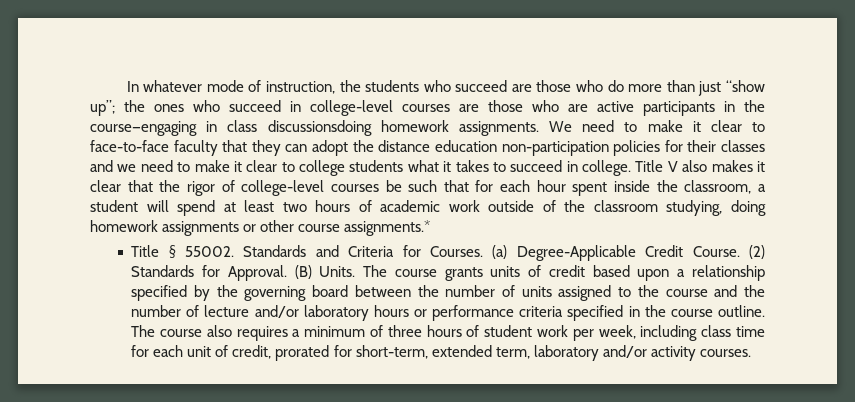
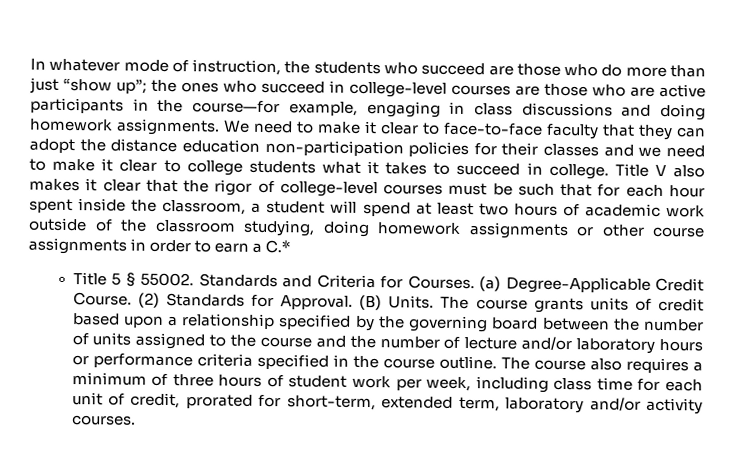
- In whatever mode of instruction, the students who succeed are those who do more than just “show up”; the ones who succeed in college-level courses are those who are active participants in the course—engaging in class discussionsdoing homework assignments.
+ In whatever mode of instruction, the students who succeed are those who do more than just “show up”; the ones who succeed in college-level courses are those who are active participants in the course—for example, engaging in class discussions and doing homework assignments.
- Title V also makes it clear that the rigor of college-level courses be such that for each hour spent inside the classroom, a student will spend at least two hours of academic work outside of the classroom studying, doing homework assignments or other course assignments.*
- Title § 55002.
+ Title V also makes it clear that the rigor of college-level courses must be such that for each hour spent inside the classroom, a student will spend at least two hours of academic work outside of the classroom studying, doing homework assignments or other course assignments in order to earn a C.*
+ Title 5 § 55002.

